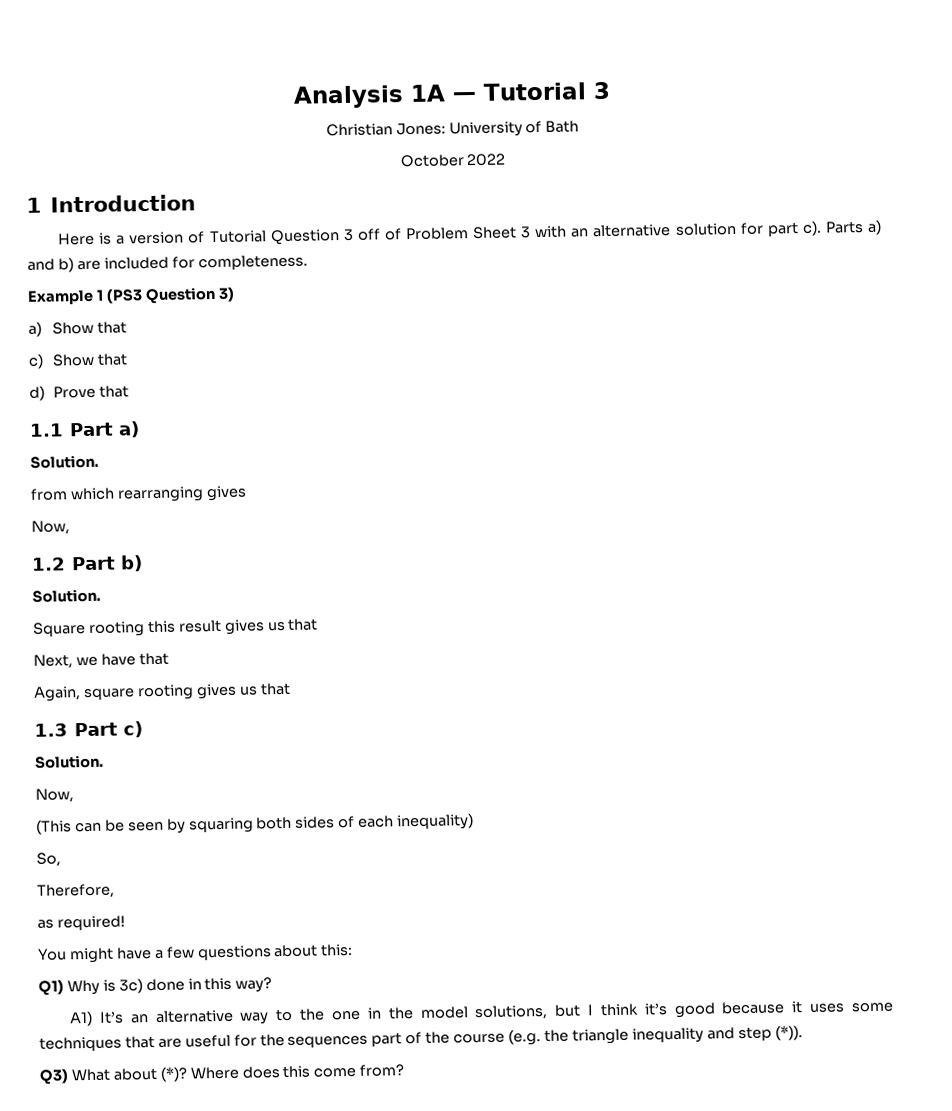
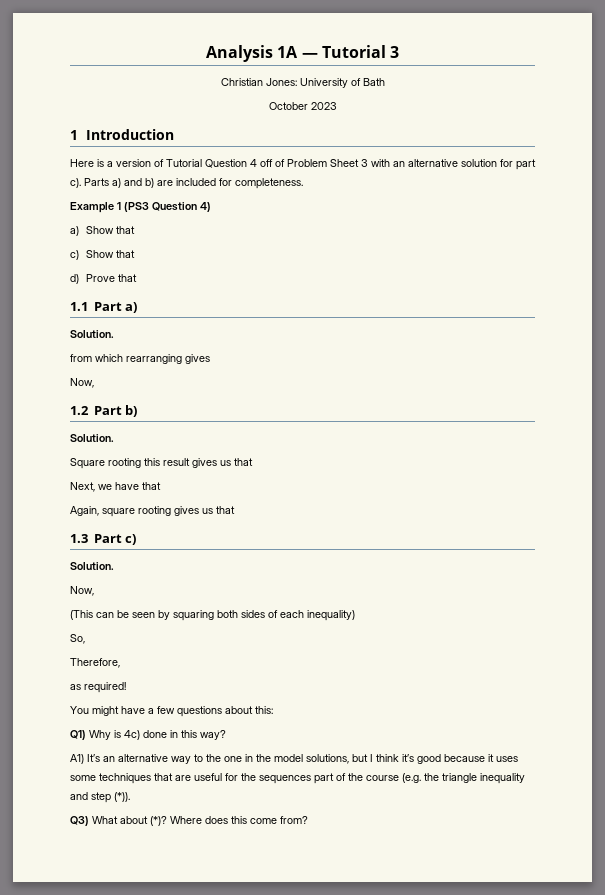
- October 2022
+ October 2023
- Here is a version of Tutorial Question 3 off of Problem Sheet 3 with an alternative solution for part c).
+ Here is a version of Tutorial Question 4 off of Problem Sheet 3 with an alternative solution for part c).
- Example 1 (PS3 Question 3)
+ Example 1 (PS3 Question 4)
- Q1) Why is 3c) done in this way?
+ Q1) Why is 4c) done in this way?

